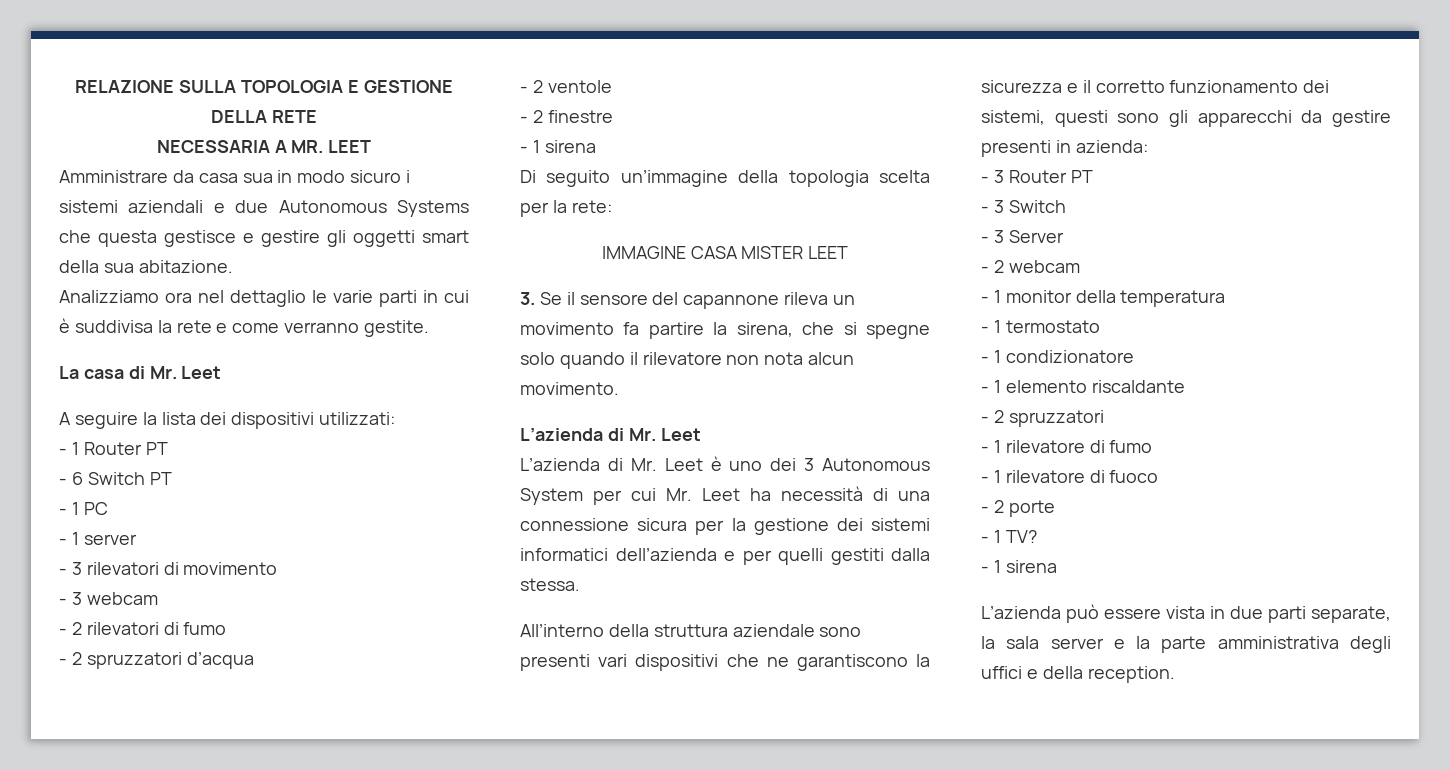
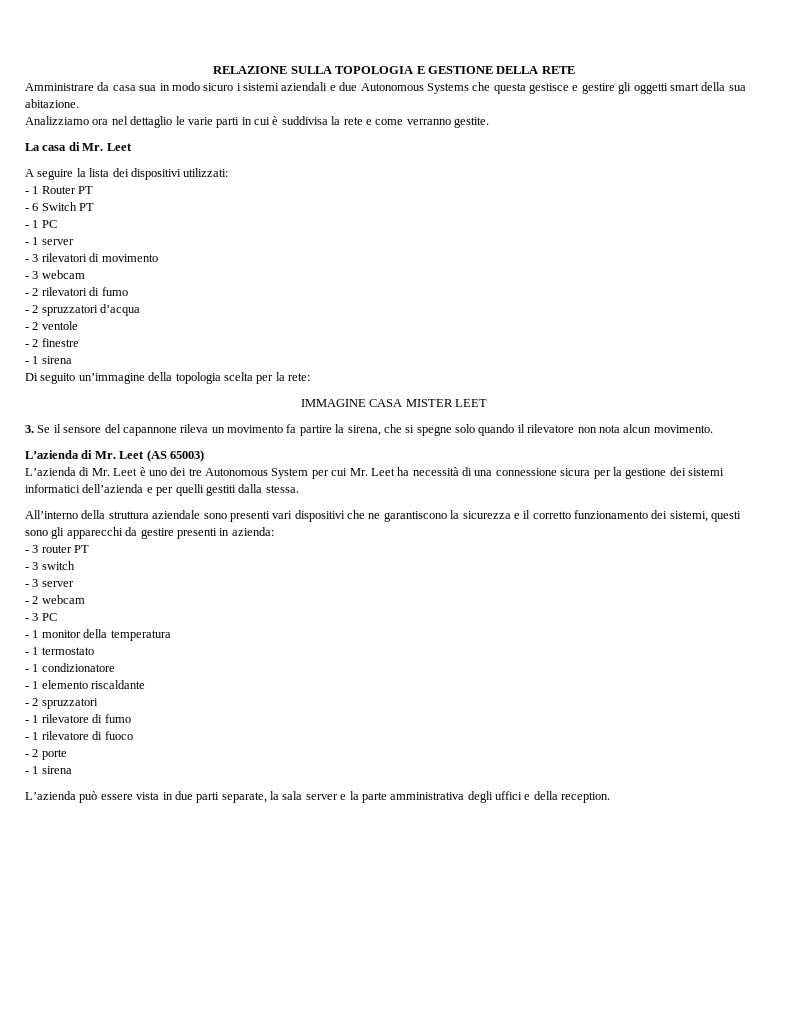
- NECESSARIA A MR. LEET
  3. Se il sensore del capannone rileva un movimento fa partire la sirena, che si spegne solo quando il rilevatore non nota alcun movimento.
- L’azienda di Mr. Leet
+ L’azienda di Mr. Leet (AS 65003)
- L’azienda di Mr. Leet è uno dei 3 Autonomous System per cui Mr. Leet ha necessità di una connessione sicura per la gestione dei sistemi informatici dell’azienda e per quelli gestiti dalla stessa.
+ L’azienda di Mr. Leet è uno dei tre Autonomous System per cui Mr. Leet ha necessità di una connessione sicura per la gestione dei sistemi informatici dell’azienda e per quelli gestiti dalla stessa.
- - 3 Router PT
+ - 3 router PT
- - 3 Switch
- - 3 Server
+ - 3 switch
+ - 3 server
+ - 3 PC
- - 1 TV?

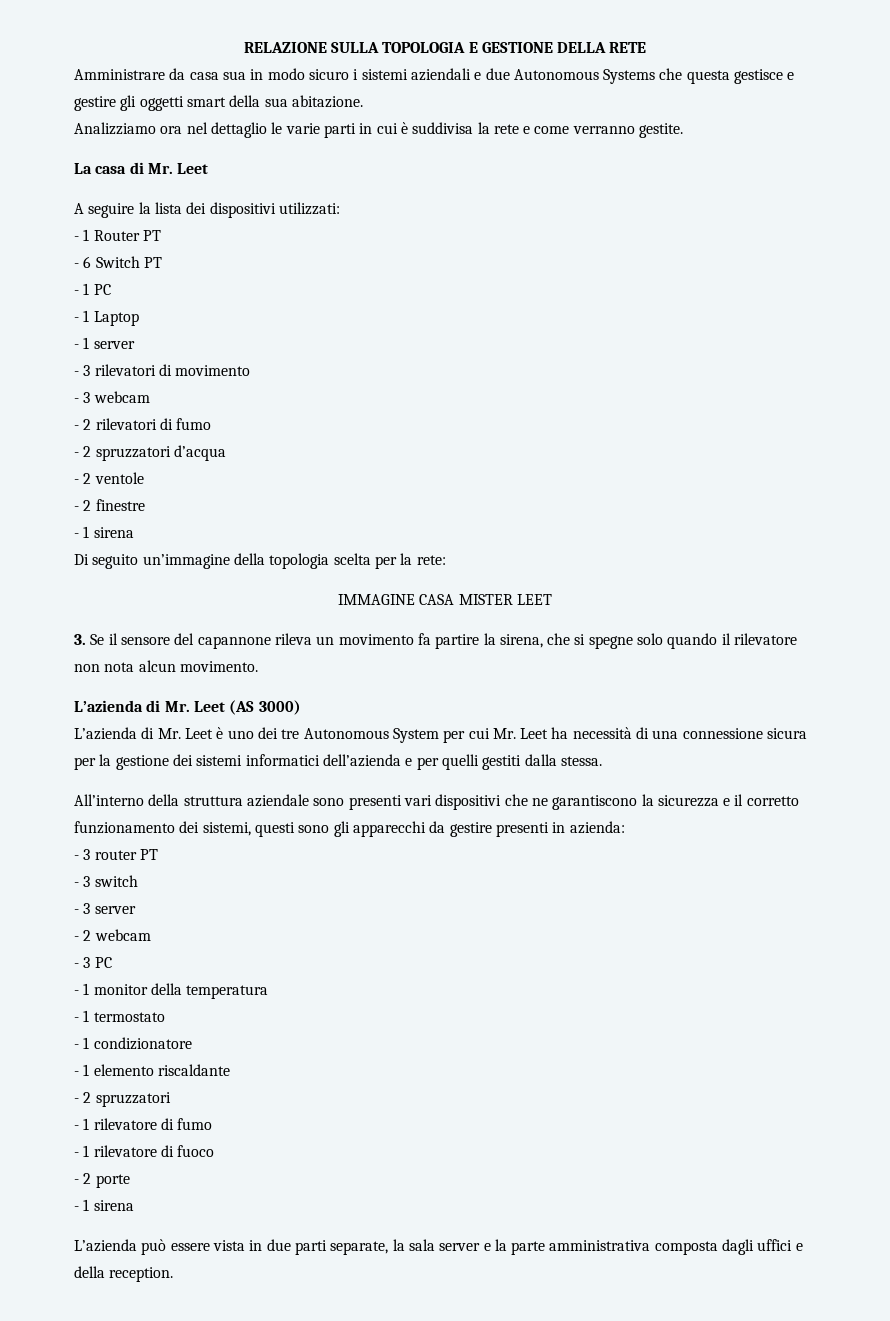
+ - 1 Laptop
- L’azienda di Mr. Leet (AS 65003)
+ L’azienda di Mr. Leet (AS 3000)
- L’azienda può essere vista in due parti separate, la sala server e la parte amministrativa degli uffici e della reception.
+ L’azienda può essere vista in due parti separate, la sala server e la parte amministrativa composta dagli uffici e della reception.

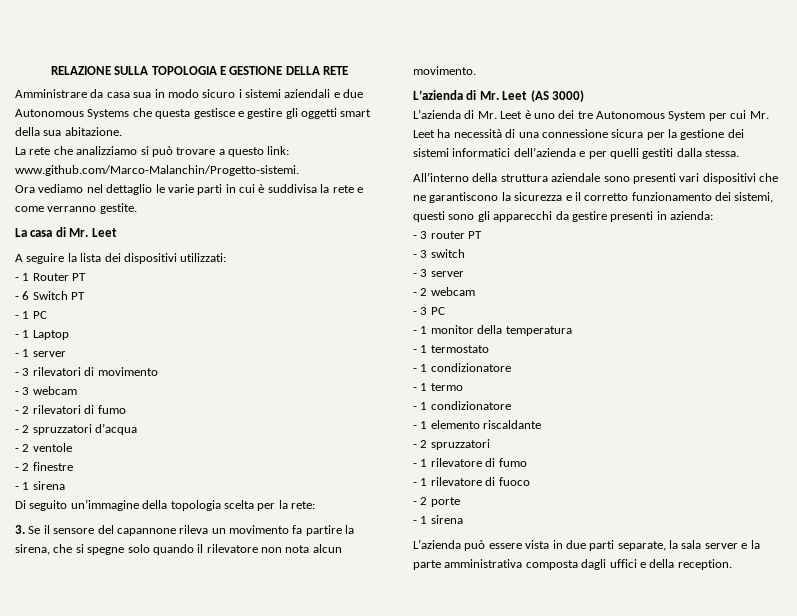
- Analizziamo ora nel dettaglio le varie parti in cui è suddivisa la rete e come verranno gestite.
+ La rete che analizziamo si può trovare a questo link: www.github.com/Marco-Malanchin/Progetto-sistemi.
+ Ora vediamo nel dettaglio le varie parti in cui è suddivisa la rete e come verranno gestite.
- IMMAGINE CASA MISTER LEET
+ - 1 termo
+ - 1 condizionatore

